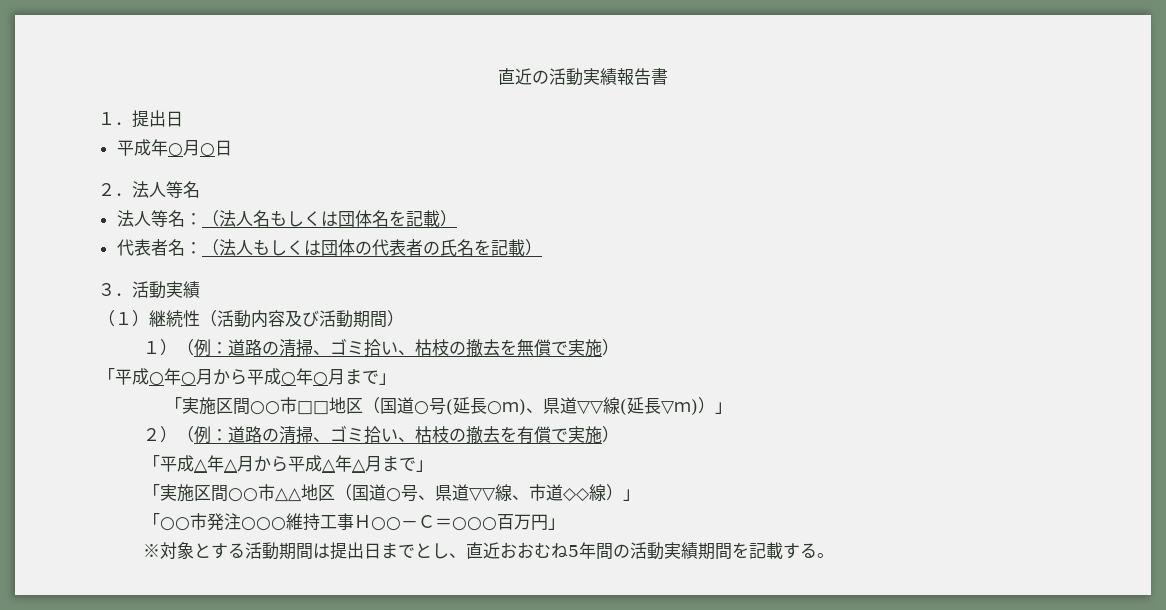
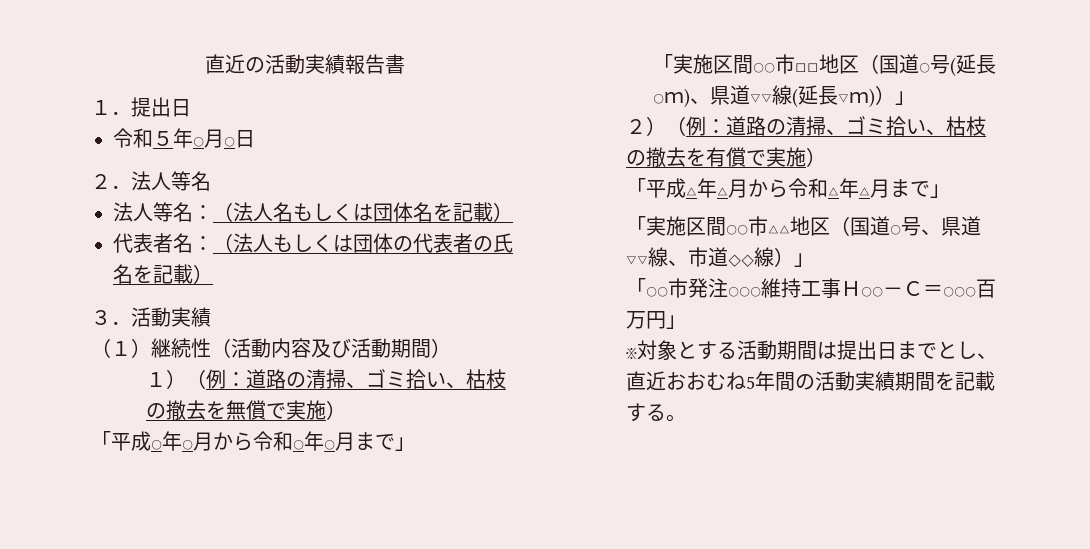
- 平成年○月○日
+ 令和５年○月○日
- 「平成○年○月から平成○年○月まで」
+ 「平成○年○月から令和○年○月まで」
- 「平成△年△月から平成△年△月まで」
+ 「平成△年△月から令和△年△月まで」

